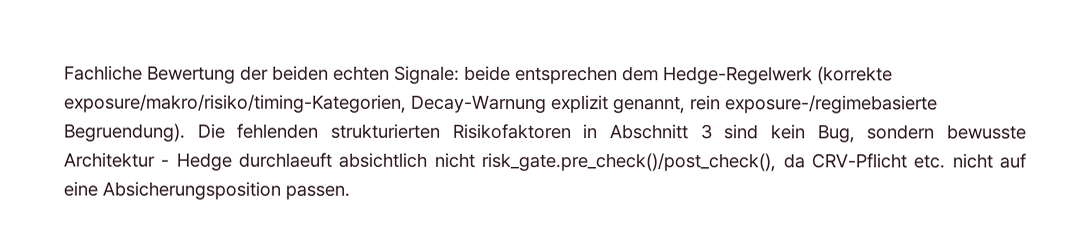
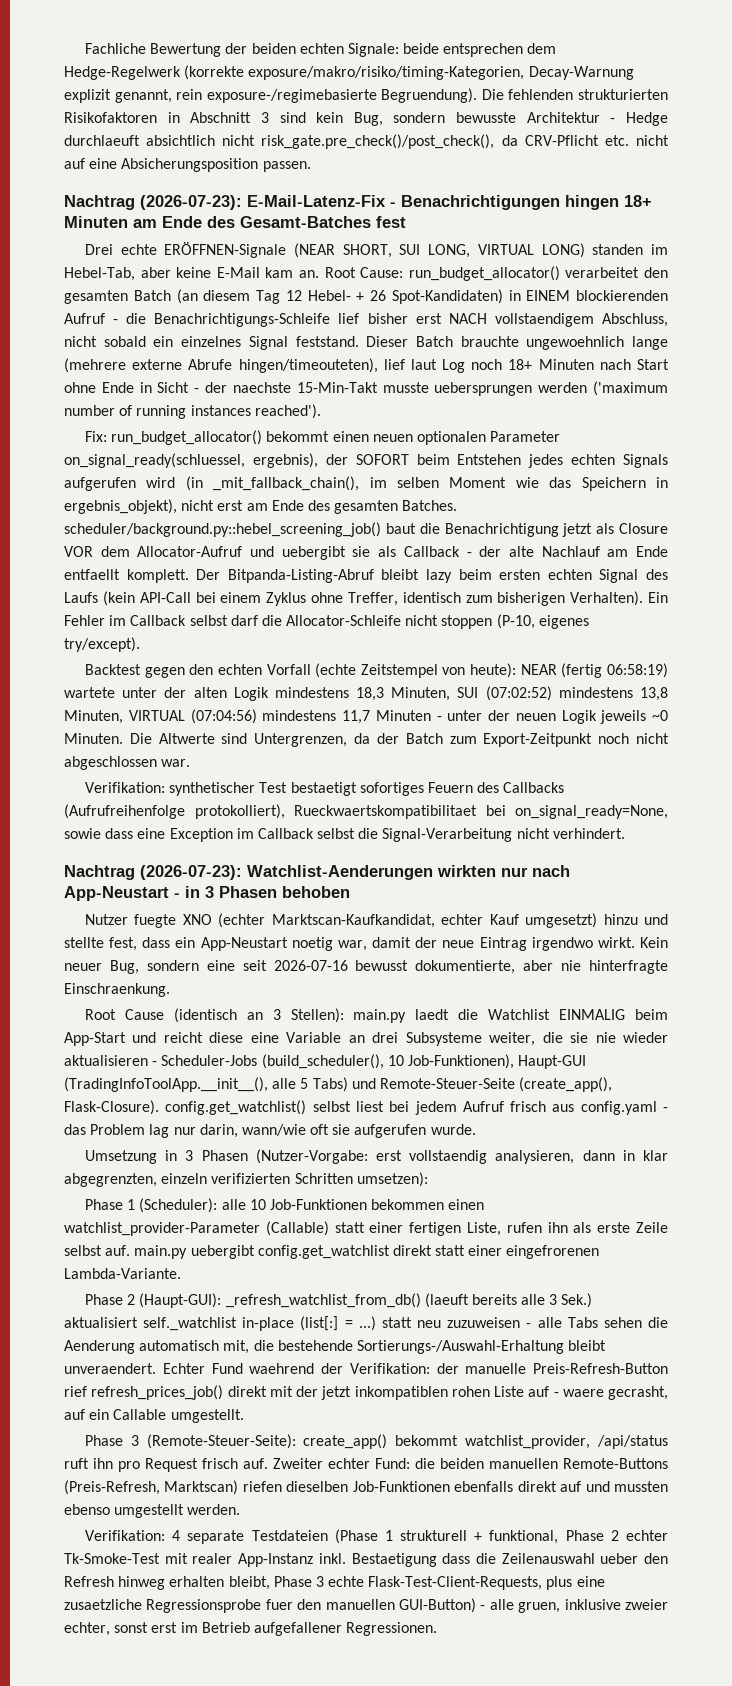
+ Nachtrag (2026-07-23): E-Mail-Latenz-Fix - Benachrichtigungen hingen 18+ Minuten am Ende des Gesamt-Batches fest
+ Drei echte ERÖFFNEN-Signale (NEAR SHORT, SUI LONG, VIRTUAL LONG) standen im Hebel-Tab, aber keine E-Mail kam an. Root Cause: run_budget_allocator() verarbeitet den gesamten Batch (an diesem Tag 12 Hebel- + 26 Spot-Kandidaten) in EINEM blockierenden Aufruf - die Benachrichtigungs-Schleife lief bisher erst NACH vollstaendigem Abschluss, nicht sobald ein einzelnes Signal feststand. Dieser Batch brauchte ungewoehnlich lange (mehrere externe Abrufe hingen/timeouteten), lief laut Log noch 18+ Minuten nach Start ohne Ende in Sicht - der naechste 15-Min-Takt musste uebersprungen werden ('maximum number of running instances reached').
+ Fix: run_budget_allocator() bekommt einen neuen optionalen Parameter on_signal_ready(schluessel, ergebnis), der SOFORT beim Entstehen jedes echten Signals aufgerufen wird (in _mit_fallback_chain(), im selben Moment wie das Speichern in ergebnis_objekt), nicht erst am Ende des gesamten Batches. scheduler/background.py::hebel_screening_job() baut die Benachrichtigung jetzt als Closure VOR dem Allocator-Aufruf und uebergibt sie als Callback - der alte Nachlauf am Ende entfaellt komplett. Der Bitpanda-Listing-Abruf bleibt lazy beim ersten echten Signal des Laufs (kein API-Call bei einem Zyklus ohne Treffer, identisch zum bisherigen Verhalten). Ein Fehler im Callback selbst darf die Allocator-Schleife nicht stoppen (P-10, eigenes try/except).
+ Backtest gegen den echten Vorfall (echte Zeitstempel von heute): NEAR (fertig 06:58:19) wartete unter der alten Logik mindestens 18,3 Minuten, SUI (07:02:52) mindestens 13,8 Minuten, VIRTUAL (07:04:56) mindestens 11,7 Minuten - unter der neuen Logik jeweils ~0 Minuten. Die Altwerte sind Untergrenzen, da der Batch zum Export-Zeitpunkt noch nicht abgeschlossen war.
+ Verifikation: synthetischer Test bestaetigt sofortiges Feuern des Callbacks (Aufrufreihenfolge protokolliert), Rueckwaertskompatibilitaet bei on_signal_ready=None, sowie dass eine Exception im Callback selbst die Signal-Verarbeitung nicht verhindert.
+ Nachtrag (2026-07-23): Watchlist-Aenderungen wirkten nur nach App-Neustart - in 3 Phasen behoben
+ Nutzer fuegte XNO (echter Marktscan-Kaufkandidat, echter Kauf umgesetzt) hinzu und stellte fest, dass ein App-Neustart noetig war, damit der neue Eintrag irgendwo wirkt. Kein neuer Bug, sondern eine seit 2026-07-16 bewusst dokumentierte, aber nie hinterfragte Einschraenkung.
+ Root Cause (identisch an 3 Stellen): main.py laedt die Watchlist EINMALIG beim App-Start und reicht diese eine Variable an drei Subsysteme weiter, die sie nie wieder aktualisieren - Scheduler-Jobs (build_scheduler(), 10 Job-Funktionen), Haupt-GUI (TradingInfoToolApp.__init__(), alle 5 Tabs) und Remote-Steuer-Seite (create_app(), Flask-Closure). config.get_watchlist() selbst liest bei jedem Aufruf frisch aus config.yaml - das Problem lag nur darin, wann/wie oft sie aufgerufen wurde.
+ Umsetzung in 3 Phasen (Nutzer-Vorgabe: erst vollstaendig analysieren, dann in klar abgegrenzten, einzeln verifizierten Schritten umsetzen):
+ Phase 1 (Scheduler): alle 10 Job-Funktionen bekommen einen watchlist_provider-Parameter (Callable) statt einer fertigen Liste, rufen ihn als erste Zeile selbst auf. main.py uebergibt config.get_watchlist direkt statt einer eingefrorenen Lambda-Variante.
+ Phase 2 (Haupt-GUI): _refresh_watchlist_from_db() (laeuft bereits alle 3 Sek.) aktualisiert self._watchlist in-place (list[:] = ...) statt neu zuzuweisen - alle Tabs sehen die Aenderung automatisch mit, die bestehende Sortierungs-/Auswahl-Erhaltung bleibt unveraendert. Echter Fund waehrend der Verifikation: der manuelle Preis-Refresh-Button rief refresh_prices_job() direkt mit der jetzt inkompatiblen rohen Liste auf - waere gecrasht, auf ein Callable umgestellt.
+ Phase 3 (Remote-Steuer-Seite): create_app() bekommt watchlist_provider, /api/status ruft ihn pro Request frisch auf. Zweiter echter Fund: die beiden manuellen Remote-Buttons (Preis-Refresh, Marktscan) riefen dieselben Job-Funktionen ebenfalls direkt auf und mussten ebenso umgestellt werden.
+ Verifikation: 4 separate Testdateien (Phase 1 strukturell + funktional, Phase 2 echter Tk-Smoke-Test mit realer App-Instanz inkl. Bestaetigung dass die Zeilenauswahl ueber den Refresh hinweg erhalten bleibt, Phase 3 echte Flask-Test-Client-Requests, plus eine zusaetzliche Regressionsprobe fuer den manuellen GUI-Button) - alle gruen, inklusive zweier echter, sonst erst im Betrieb aufgefallener Regressionen.

